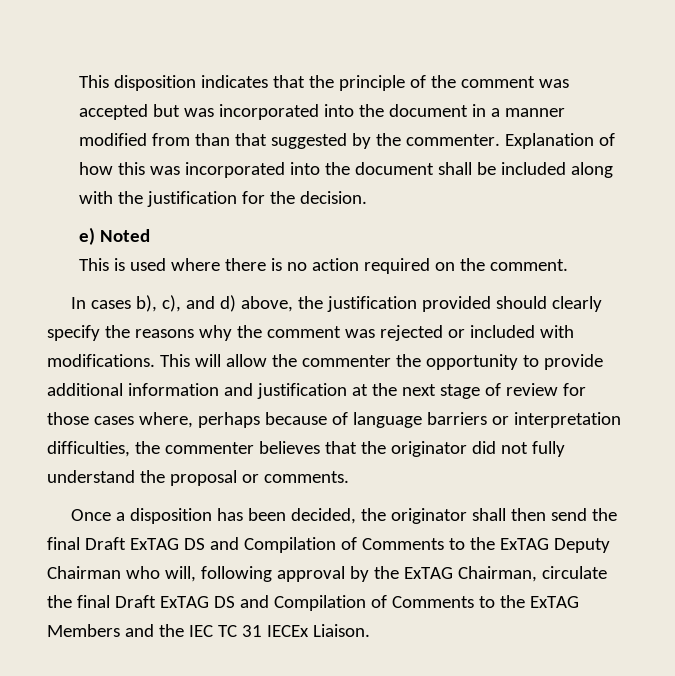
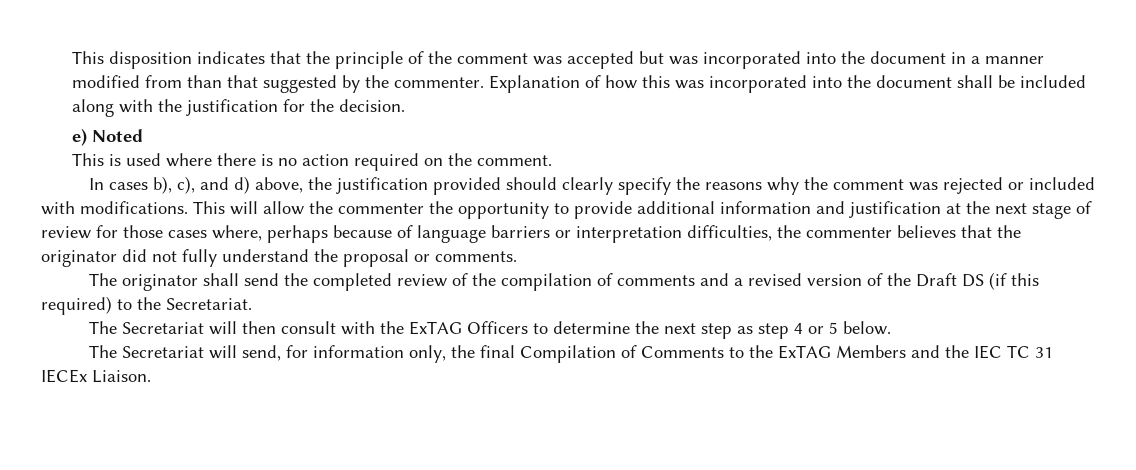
- Once a disposition has been decided, the originator shall then send the final Draft ExTAG DS and Compilation of Comments to the ExTAG Deputy Chairman who will, following approval by the ExTAG Chairman, circulate the final Draft ExTAG DS and Compilation of Comments to the ExTAG Members and the IEC TC 31 IECEx Liaison.
+ The originator shall send the completed review of the compilation of comments and a revised version of the Draft DS (if this required) to the Secretariat.
+ The Secretariat will then consult with the ExTAG Officers to determine the next step as step 4 or 5 below.
+ The Secretariat will send, for information only, the final Compilation of Comments to the ExTAG Members and the IEC TC 31 IECEx Liaison.

